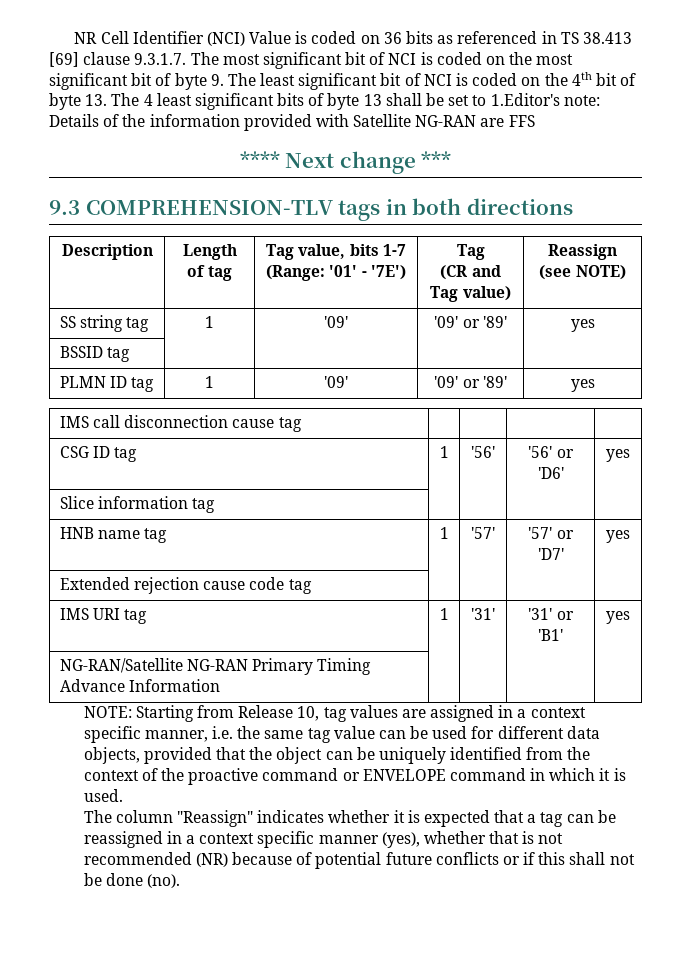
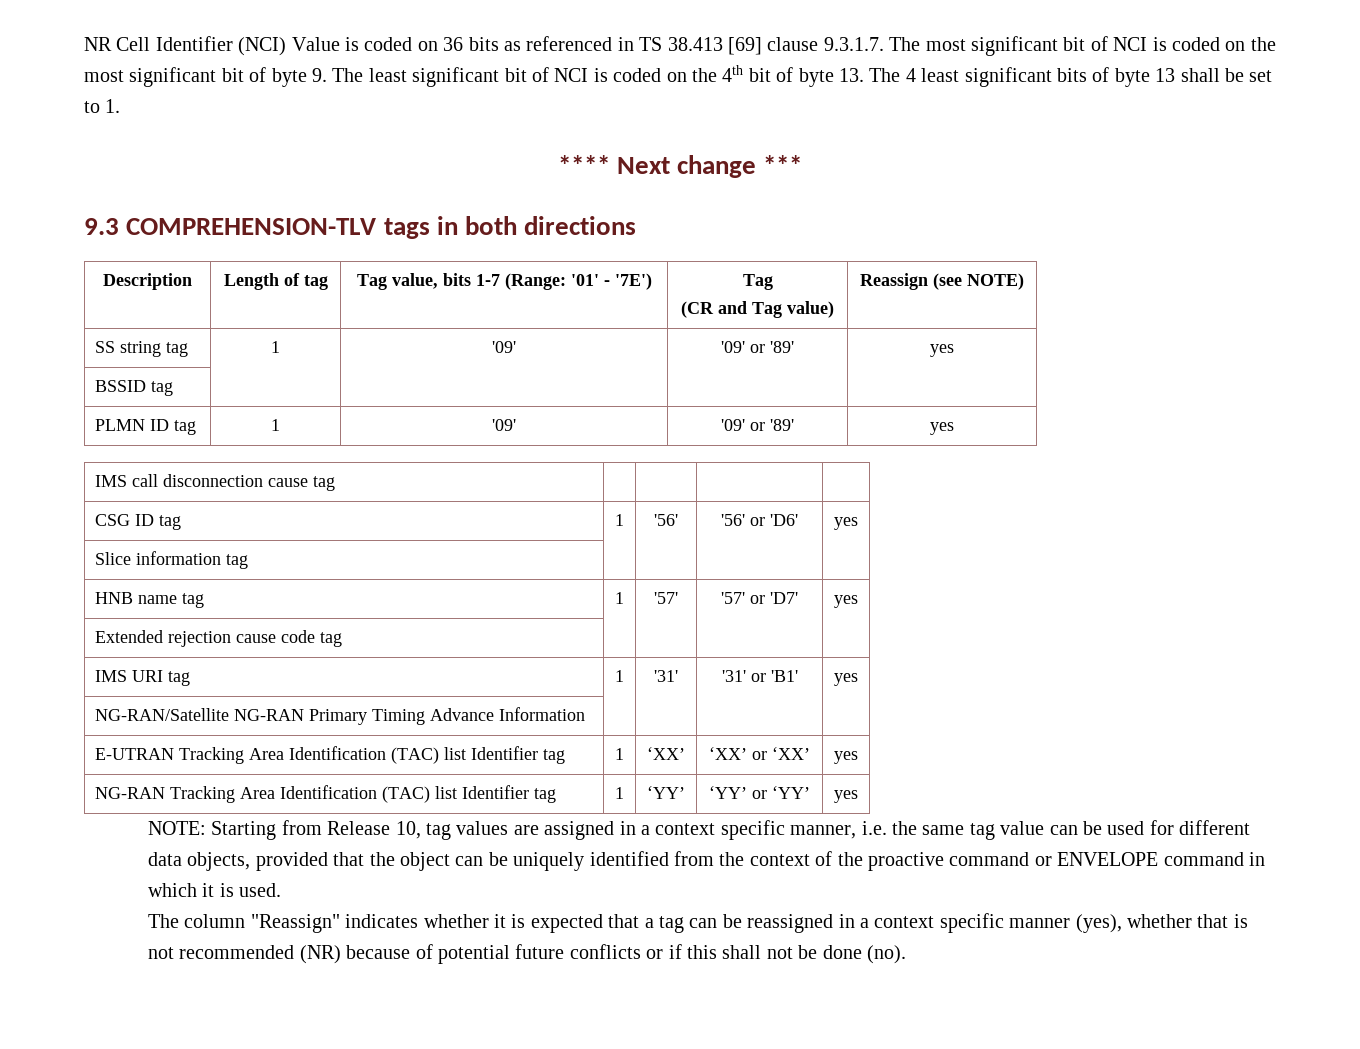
- NR Cell Identifier (NCI) Value is coded on 36 bits as referenced in TS 38.413 [69] clause 9.3.1.7. The most significant bit of NCI is coded on the most significant bit of byte 9. The least significant bit of NCI is coded on the 4th bit of byte 13. The 4 least significant bits of byte 13 shall be set to 1.Editor's note: Details of the information provided with Satellite NG-RAN are FFS
+ NR Cell Identifier (NCI) Value is coded on 36 bits as referenced in TS 38.413 [69] clause 9.3.1.7. The most significant bit of NCI is coded on the most significant bit of byte 9. The least significant bit of NCI is coded on the 4th bit of byte 13. The 4 least significant bits of byte 13 shall be set to 1.
+ E-UTRAN Tracking Area Identification (TAC) list Identifier tag | 1 | ‘XX’ | ‘XX’ or ‘XX’ | yes
+ NG-RAN Tracking Area Identification (TAC) list Identifier tag | 1 | ‘YY’ | ‘YY’ or ‘YY’ | yes

